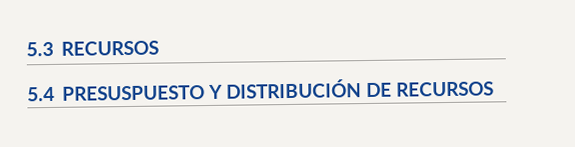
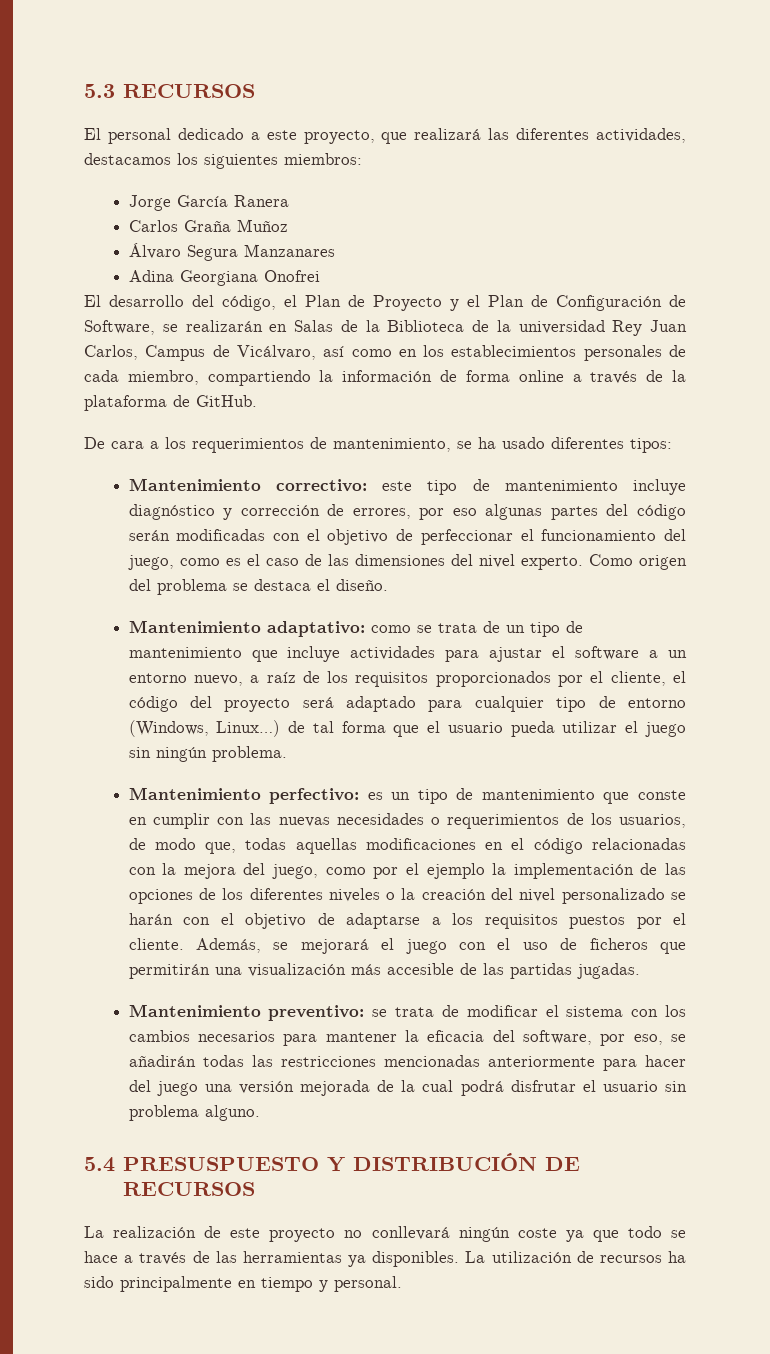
+ El personal dedicado a este proyecto, que realizará las diferentes actividades, destacamos los siguientes miembros:
+ Jorge García Ranera
+ Carlos Graña Muñoz
+ Álvaro Segura Manzanares
+ Adina Georgiana Onofrei
+ El desarrollo del código, el Plan de Proyecto y el Plan de Configuración de Software, se realizarán en Salas de la Biblioteca de la universidad Rey Juan Carlos, Campus de Vicálvaro, así como en los establecimientos personales de cada miembro, compartiendo la información de forma online a través de la plataforma de GitHub.
+ De cara a los requerimientos de mantenimiento, se ha usado diferentes tipos:
+ Mantenimiento correctivo: este tipo de mantenimiento incluye diagnóstico y corrección de errores, por eso algunas partes del código serán modificadas con el objetivo de perfeccionar el funcionamiento del juego, como es el caso de las dimensiones del nivel experto. Como origen del problema se destaca el diseño.
+ Mantenimiento adaptativo: como se trata de un tipo de mantenimiento que incluye actividades para ajustar el software a un entorno nuevo, a raíz de los requisitos proporcionados por el cliente, el código del proyecto será adaptado para cualquier tipo de entorno (Windows, Linux…) de tal forma que el usuario pueda utilizar el juego sin ningún problema.
+ Mantenimiento perfectivo: es un tipo de mantenimiento que conste en cumplir con las nuevas necesidades o requerimientos de los usuarios, de modo que, todas aquellas modificaciones en el código relacionadas con la mejora del juego, como por el ejemplo la implementación de las opciones de los diferentes niveles o la creación del nivel personalizado se harán con el objetivo de adaptarse a los requisitos puestos por el cliente. Además, se mejorará el juego con el uso de ficheros que permitirán una visualización más accesible de las partidas jugadas.
+ Mantenimiento preventivo: se trata de modificar el sistema con los cambios necesarios para mantener la eficacia del software, por eso, se añadirán todas las restricciones mencionadas anteriormente para hacer del juego una versión mejorada de la cual podrá disfrutar el usuario sin problema alguno.
+ La realización de este proyecto no conllevará ningún coste ya que todo se hace a través de las herramientas ya disponibles. La utilización de recursos ha sido principalmente en tiempo y personal.

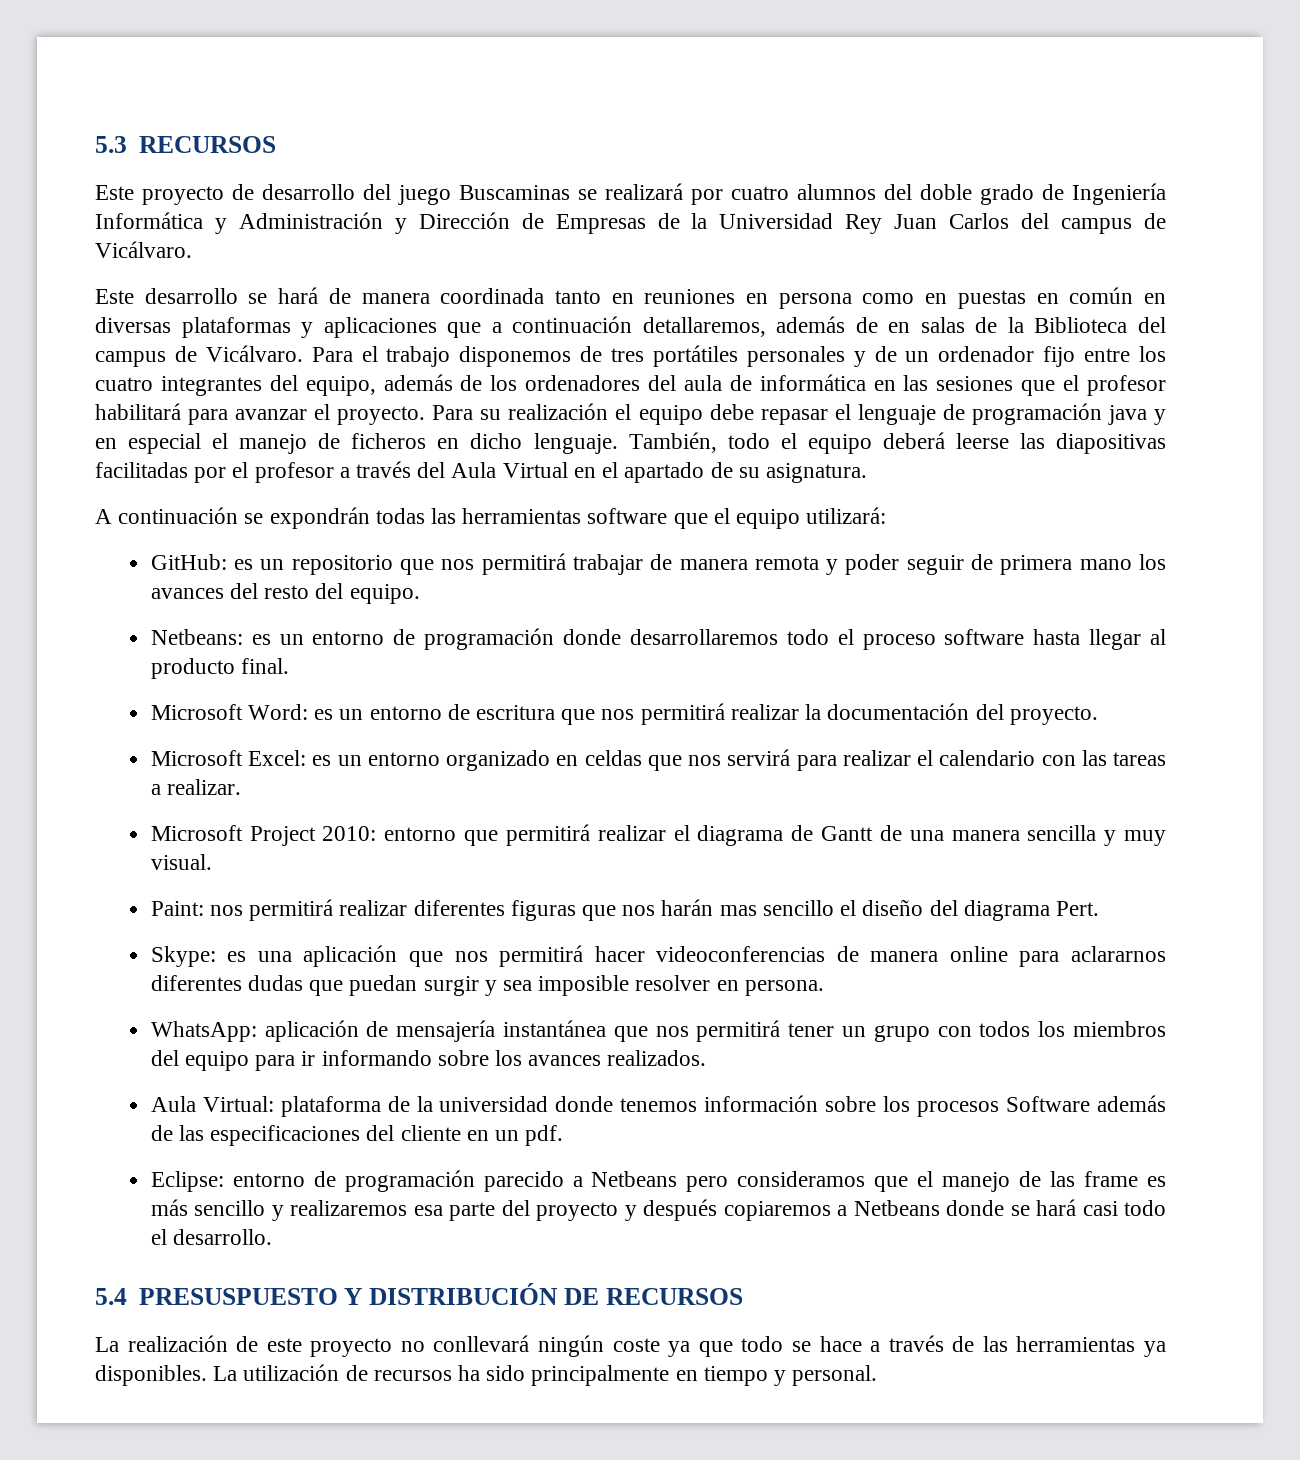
- El personal dedicado a este proyecto, que realizará las diferentes actividades, destacamos los siguientes miembros:
- Jorge García Ranera
- Carlos Graña Muñoz
- Álvaro Segura Manzanares
- Adina Georgiana Onofrei
- El desarrollo del código, el Plan de Proyecto y el Plan de Configuración de Software, se realizarán en Salas de la Biblioteca de la universidad Rey Juan Carlos, Campus de Vicálvaro, así como en los establecimientos personales de cada miembro, compartiendo la información de forma online a través de la plataforma de GitHub.
- De cara a los requerimientos de mantenimiento, se ha usado diferentes tipos:
- Mantenimiento correctivo: este tipo de mantenimiento incluye diagnóstico y corrección de errores, por eso algunas partes del código serán modificadas con el objetivo de perfeccionar el funcionamiento del juego, como es el caso de las dimensiones del nivel experto. Como origen del problema se destaca el diseño.
- Mantenimiento adaptativo: como se trata de un tipo de mantenimiento que incluye actividades para ajustar el software a un entorno nuevo, a raíz de los requisitos proporcionados por el cliente, el código del proyecto será adaptado para cualquier tipo de entorno (Windows, Linux…) de tal forma que el usuario pueda utilizar el juego sin ningún problema.
- Mantenimiento perfectivo: es un tipo de mantenimiento que conste en cumplir con las nuevas necesidades o requerimientos de los usuarios, de modo que, todas aquellas modificaciones en el código relacionadas con la mejora del juego, como por el ejemplo la implementación de las opciones de los diferentes niveles o la creación del nivel personalizado se harán con el objetivo de adaptarse a los requisitos puestos por el cliente. Además, se mejorará el juego con el uso de ficheros que permitirán una visualización más accesible de las partidas jugadas.
- Mantenimiento preventivo: se trata de modificar el sistema con los cambios necesarios para mantener la eficacia del software, por eso, se añadirán todas las restricciones mencionadas anteriormente para hacer del juego una versión mejorada de la cual podrá disfrutar el usuario sin problema alguno.
+ Este proyecto de desarrollo del juego Buscaminas se realizará por cuatro alumnos del doble grado de Ingeniería Informática y Administración y Dirección de Empresas de la Universidad Rey Juan Carlos del campus de Vicálvaro.
+ Este desarrollo se hará de manera coordinada tanto en reuniones en persona como en puestas en común en diversas plataformas y aplicaciones que a continuación detallaremos, además de en salas de la Biblioteca del campus de Vicálvaro. Para el trabajo disponemos de tres portátiles personales y de un ordenador fijo entre los cuatro integrantes del equipo, además de los ordenadores del aula de informática en las sesiones que el profesor habilitará para avanzar el proyecto. Para su realización el equipo debe repasar el lenguaje de programación java y en especial el manejo de ficheros en dicho lenguaje. También, todo el equipo deberá leerse las diapositivas facilitadas por el profesor a través del Aula Virtual en el apartado de su asignatura.
+ A continuación se expondrán todas las herramientas software que el equipo utilizará:
+ GitHub: es un repositorio que nos permitirá trabajar de manera remota y poder seguir de primera mano los avances del resto del equipo.
+ Netbeans: es un entorno de programación donde desarrollaremos todo el proceso software hasta llegar al producto final.
+ Microsoft Word: es un entorno de escritura que nos permitirá realizar la documentación del proyecto.
+ Microsoft Excel: es un entorno organizado en celdas que nos servirá para realizar el calendario con las tareas a realizar.
+ Microsoft Project 2010: entorno que permitirá realizar el diagrama de Gantt de una manera sencilla y muy visual.
+ Paint: nos permitirá realizar diferentes figuras que nos harán mas sencillo el diseño del diagrama Pert.
+ Skype: es una aplicación que nos permitirá hacer videoconferencias de manera online para aclararnos diferentes dudas que puedan surgir y sea imposible resolver en persona.
+ WhatsApp: aplicación de mensajería instantánea que nos permitirá tener un grupo con todos los miembros del equipo para ir informando sobre los avances realizados.
+ Aula Virtual: plataforma de la universidad donde tenemos información sobre los procesos Software además de las especificaciones del cliente en un pdf.
+ Eclipse: entorno de programación parecido a Netbeans pero consideramos que el manejo de las frame es más sencillo y realizaremos esa parte del proyecto y después copiaremos a Netbeans donde se hará casi todo el desarrollo.

